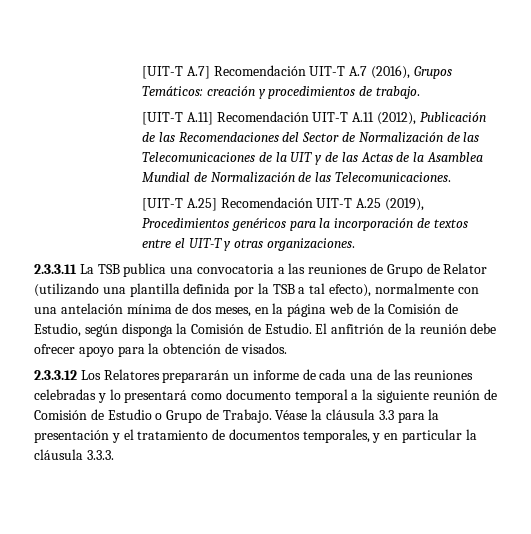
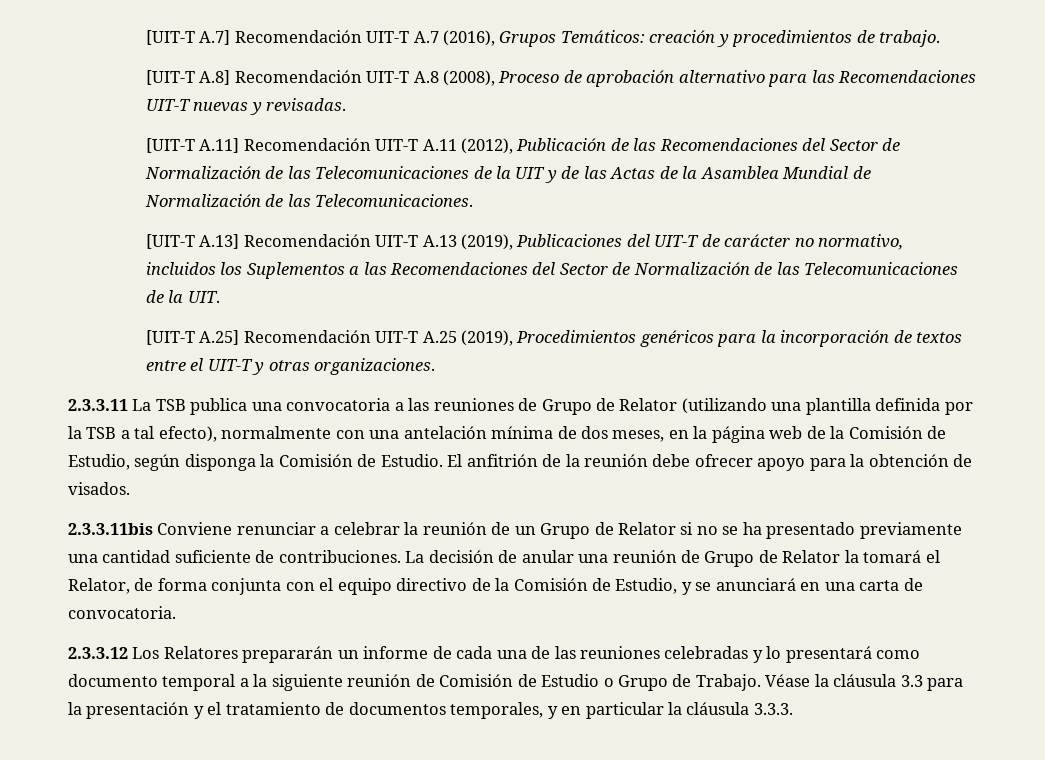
+ [UIT-T A.8] Recomendación UIT-T A.8 (2008), Proceso de aprobación alternativo para las Recomendaciones UIT-T nuevas y revisadas.
+ [UIT-T A.13] Recomendación UIT-T A.13 (2019), Publicaciones del UIT-T de carácter no normativo, incluidos los Suplementos a las Recomendaciones del Sector de Normalización de las Telecomunicaciones de la UIT.
+ 2.3.3.11bis Conviene renunciar a celebrar la reunión de un Grupo de Relator si no se ha presentado previamente una cantidad suficiente de contribuciones. La decisión de anular una reunión de Grupo de Relator la tomará el Relator, de forma conjunta con el equipo directivo de la Comisión de Estudio, y se anunciará en una carta de convocatoria.

